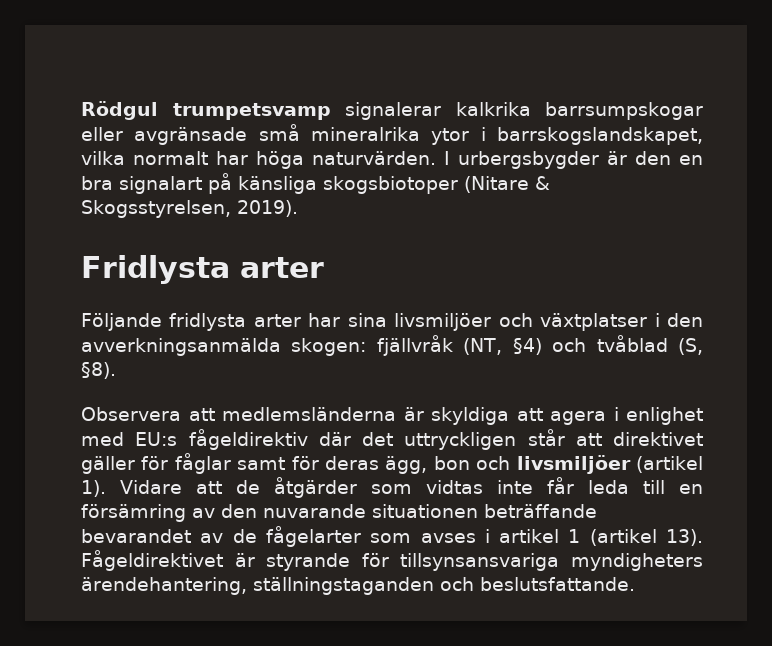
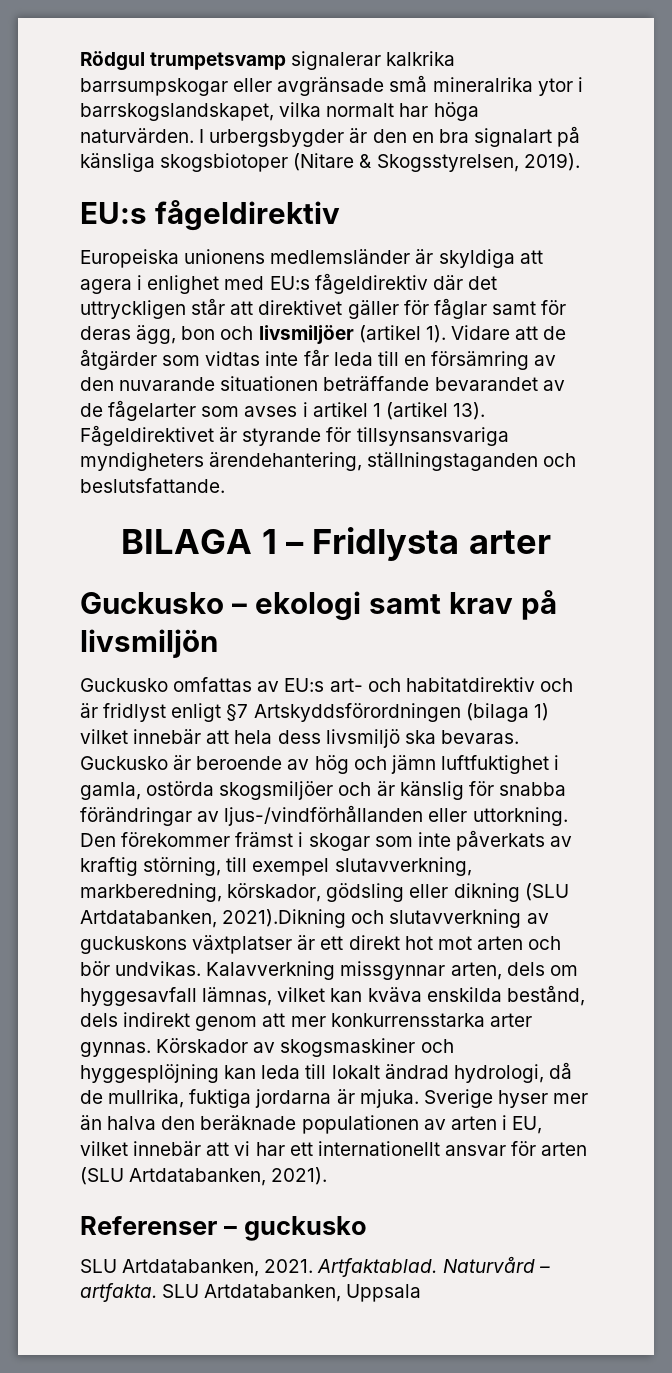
  I urbergsbygder är den en bra signalart på känsliga skogsbiotoper (Nitare & Skogsstyrelsen, 2019).
- Fridlysta arter
- Följande fridlysta arter har sina livsmiljöer och växtplatser i den avverkningsanmälda skogen: fjällvråk (NT, §4) och tvåblad (S, §8).
- Observera att medlemsländerna är skyldiga att agera i enlighet med EU:s fågeldirektiv där det uttryckligen står att direktivet gäller för fåglar samt för deras ägg, bon och livsmiljöer (artikel 1).
+ EU:s fågeldirektiv
+ Europeiska unionens medlemsländer är skyldiga att agera i enlighet med EU:s fågeldirektiv där det uttryckligen står att direktivet gäller för fåglar samt för deras ägg, bon och livsmiljöer (artikel 1).
+ BILAGA 1 – Fridlysta arter
+ Guckusko – ekologi samt krav på livsmiljön
+ Guckusko omfattas av EU:s art- och habitatdirektiv och är fridlyst enligt §7 Artskyddsförordningen (bilaga 1) vilket innebär att hela dess livsmiljö ska bevaras. Guckusko är beroende av hög och jämn luftfuktighet i gamla, ostörda skogsmiljöer och är känslig för snabba förändringar av ljus-/vindförhållanden eller uttorkning. Den förekommer främst i skogar som inte påverkats av kraftig störning, till exempel slutavverkning, markberedning, körskador, gödsling eller dikning (SLU Artdatabanken, 2021).Dikning och slutavverkning av guckuskons växtplatser är ett direkt hot mot arten och bör undvikas. Kalavverkning missgynnar arten, dels om hyggesavfall lämnas, vilket kan kväva enskilda bestånd, dels indirekt genom att mer konkurrensstarka arter gynnas. Körskador av skogsmaskiner och hyggesplöjning kan leda till lokalt ändrad hydrologi, då de mullrika, fuktiga jordarna är mjuka. Sverige hyser mer än halva den beräknade populationen av arten i EU, vilket innebär att vi har ett internationellt ansvar för arten (SLU Artdatabanken, 2021).
+ Referenser – guckusko
+ SLU Artdatabanken, 2021. Artfaktablad. Naturvård – artfakta. SLU Artdatabanken, Uppsala

